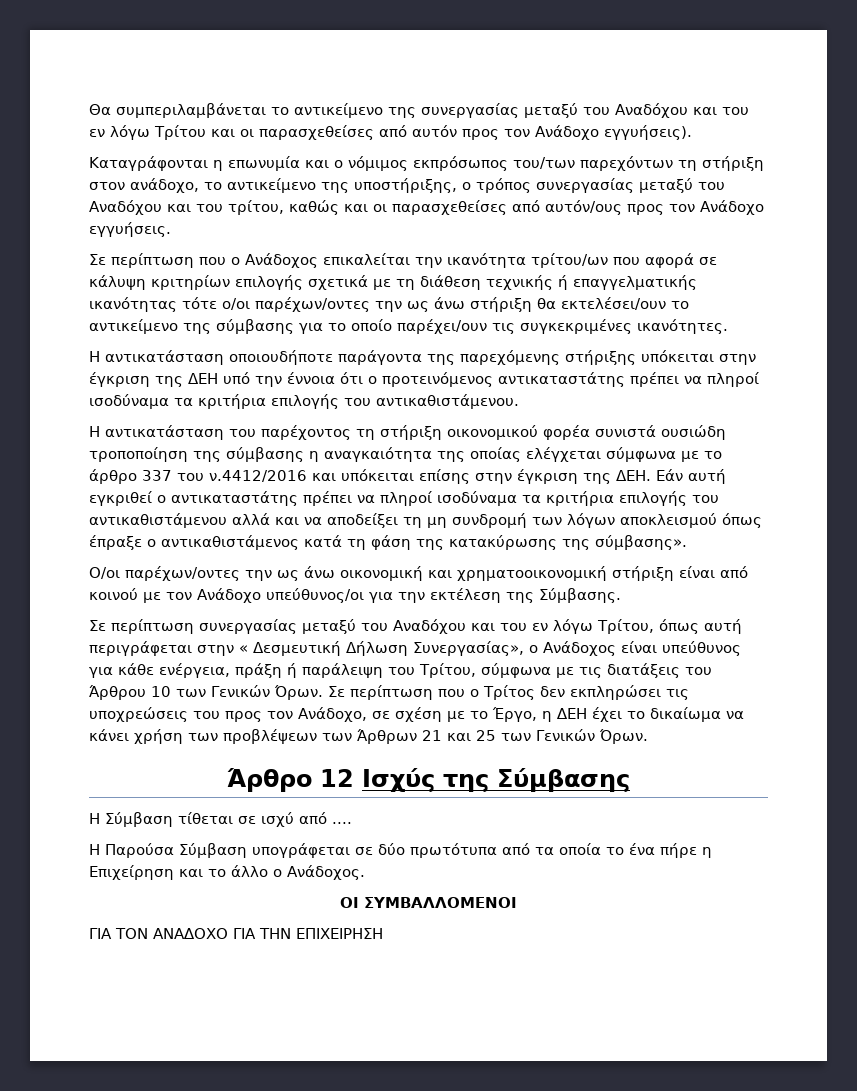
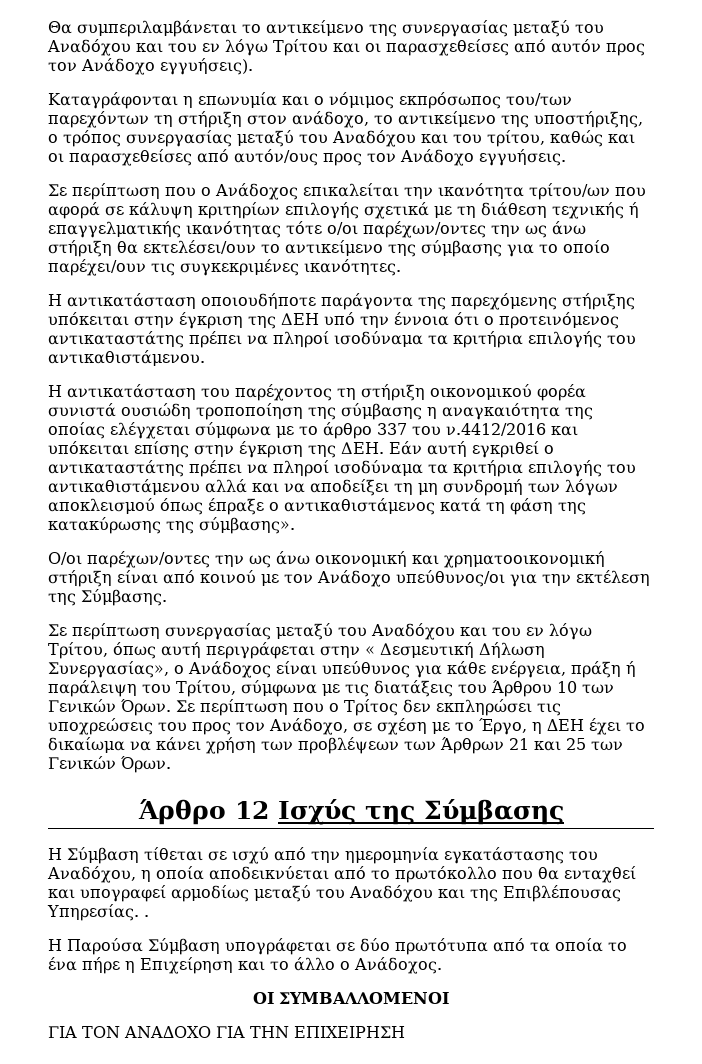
- Η Σύμβαση τίθεται σε ισχύ από ....
+ Η Σύμβαση τίθεται σε ισχύ από την ημερομηνία εγκατάστασης του Αναδόχου, η οποία αποδεικνύεται από το πρωτόκολλο που θα ενταχθεί και υπογραφεί αρμοδίως μεταξύ του Αναδόχου και της Επιβλέπουσας Υπηρεσίας. .

